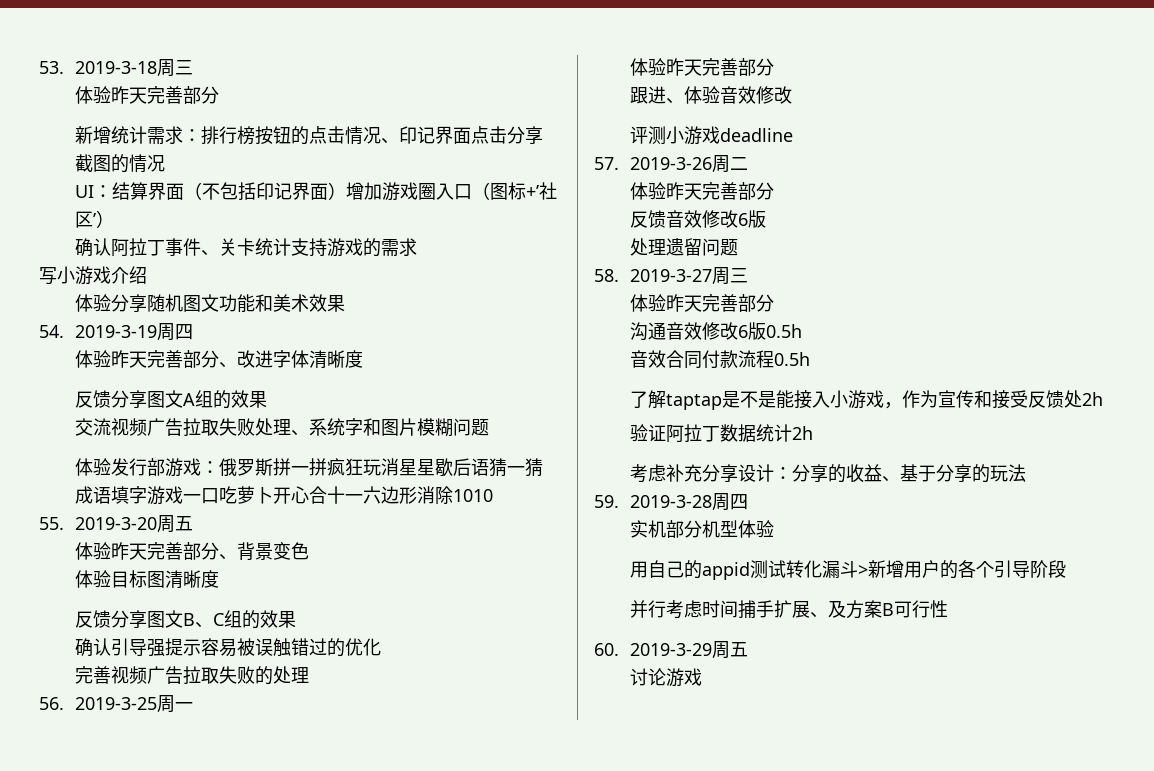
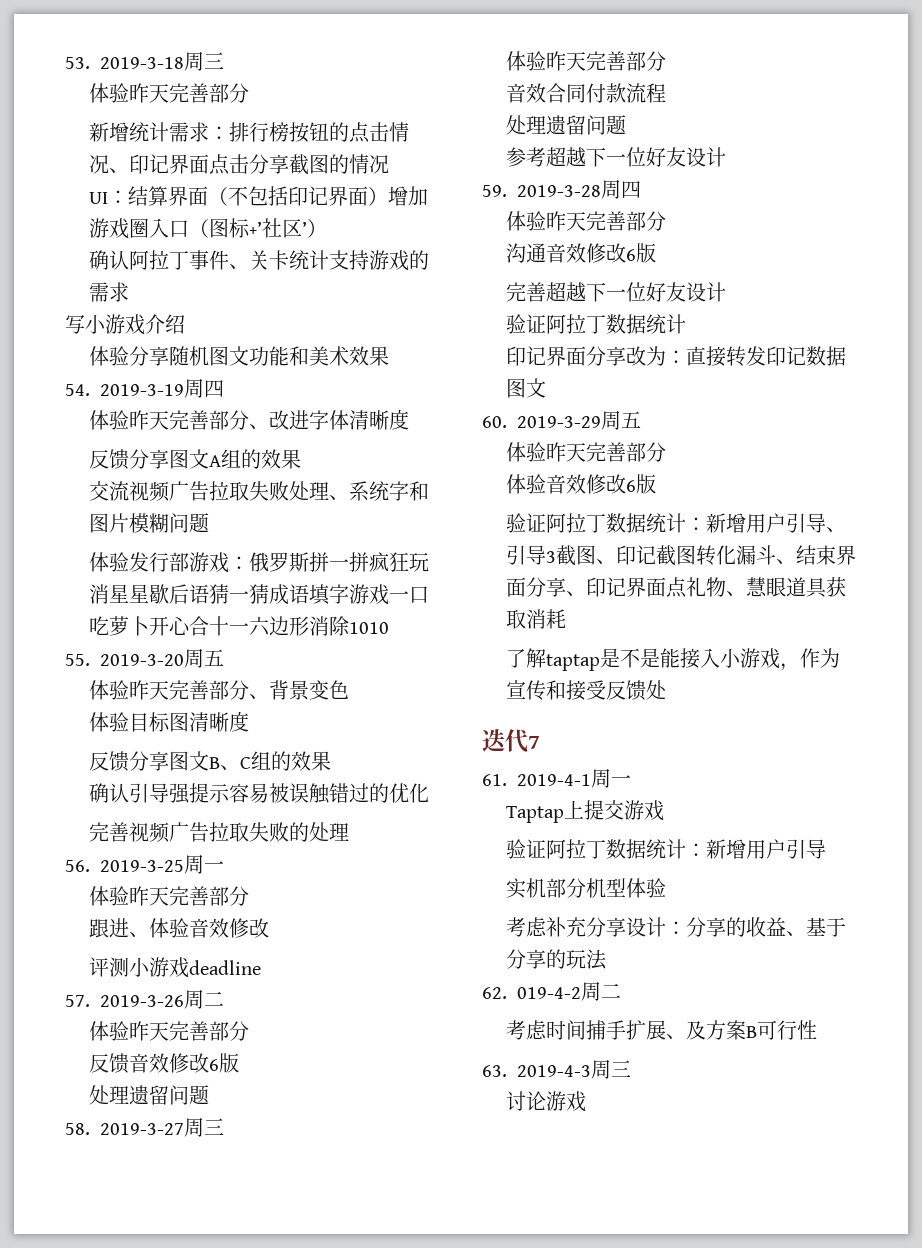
+ 音效合同付款流程
+ 处理遗留问题
+ 参考超越下一位好友设计
+ 59. 2019-3-28周四
+ 体验昨天完善部分
- 沟通音效修改6版0.5h
- 音效合同付款流程0.5h
+ 沟通音效修改6版
+ 完善超越下一位好友设计
+ 验证阿拉丁数据统计
+ 印记界面分享改为：直接转发印记数据图文
+ 60. 2019-3-29周五
+ 体验昨天完善部分
+ 体验音效修改6版
+ 验证阿拉丁数据统计：新增用户引导、引导3截图、印记截图转化漏斗、结束界面分享、印记界面点礼物、慧眼道具获取消耗
- 了解taptap是不是能接入小游戏，作为宣传和接受反馈处2h
- 验证阿拉丁数据统计2h
+ 了解taptap是不是能接入小游戏，作为宣传和接受反馈处
+ 迭代7
+ 61. 2019-4-1周一
+ Taptap上提交游戏
+ 验证阿拉丁数据统计：新增用户引导
+ 实机部分机型体验
- 59. 2019-3-28周四
- 实机部分机型体验
- 用自己的appid测试转化漏斗>新增用户的各个引导阶段
- 并行考虑时间捕手扩展、及方案B可行性
+ 62. 019-4-2周二
+ 考虑时间捕手扩展、及方案B可行性
- 60. 2019-3-29周五
+ 63. 2019-4-3周三

